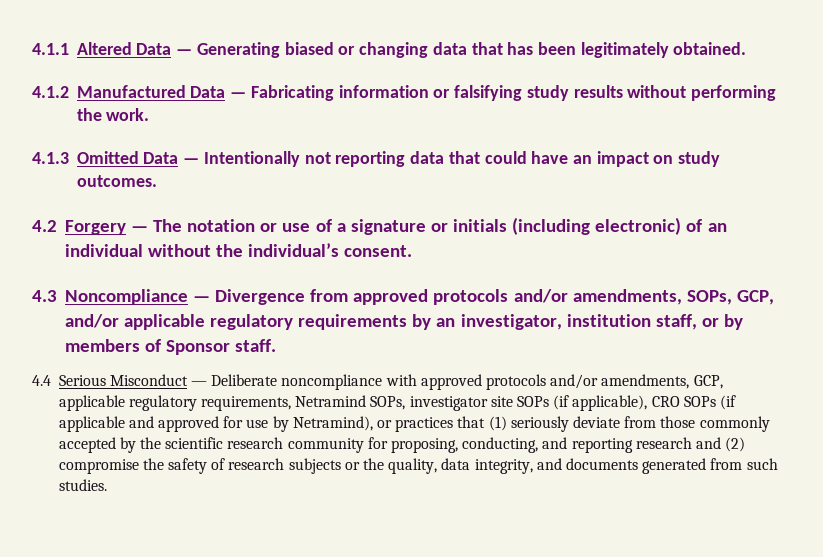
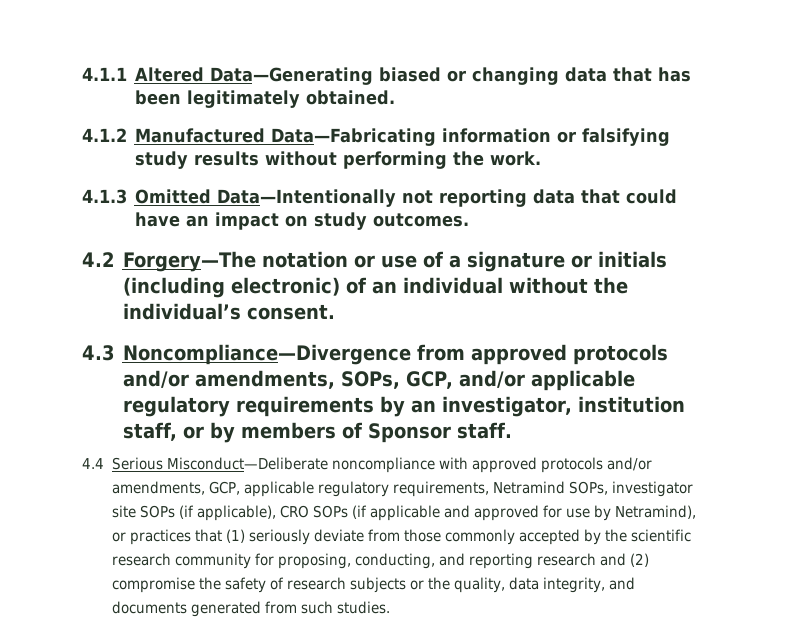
- 4.1.1 Altered Data — Generating biased or changing data that has been legitimately obtained.
+ 4.1.1 Altered Data—Generating biased or changing data that has been legitimately obtained.
- 4.1.2 Manufactured Data — Fabricating information or falsifying study results without performing the work.
+ 4.1.2 Manufactured Data—Fabricating information or falsifying study results without performing the work.
- 4.1.3 Omitted Data — Intentionally not reporting data that could have an impact on study outcomes.
+ 4.1.3 Omitted Data—Intentionally not reporting data that could have an impact on study outcomes.
- 4.2 Forgery — The notation or use of a signature or initials (including electronic) of an individual without the individual’s consent.
+ 4.2 Forgery—The notation or use of a signature or initials (including electronic) of an individual without the individual’s consent.
- 4.3 Noncompliance — Divergence from approved protocols and/or amendments, SOPs, GCP, and/or applicable regulatory requirements by an investigator, institution staff, or by members of Sponsor staff.
+ 4.3 Noncompliance—Divergence from approved protocols and/or amendments, SOPs, GCP, and/or applicable regulatory requirements by an investigator, institution staff, or by members of Sponsor staff.
- 4.4 Serious Misconduct — Deliberate noncompliance with approved protocols and/or amendments, GCP, applicable regulatory requirements, Netramind SOPs, investigator site SOPs (if applicable), CRO SOPs (if applicable and approved for use by Netramind), or practices that (1) seriously deviate from those commonly accepted by the scientific research community for proposing, conducting, and reporting research and (2) compromise the safety of research subjects or the quality, data integrity, and documents generated from such studies.
+ 4.4 Serious Misconduct—Deliberate noncompliance with approved protocols and/or amendments, GCP, applicable regulatory requirements, Netramind SOPs, investigator site SOPs (if applicable), CRO SOPs (if applicable and approved for use by Netramind), or practices that (1) seriously deviate from those commonly accepted by the scientific research community for proposing, conducting, and reporting research and (2) compromise the safety of research subjects or the quality, data integrity, and documents generated from such studies.

